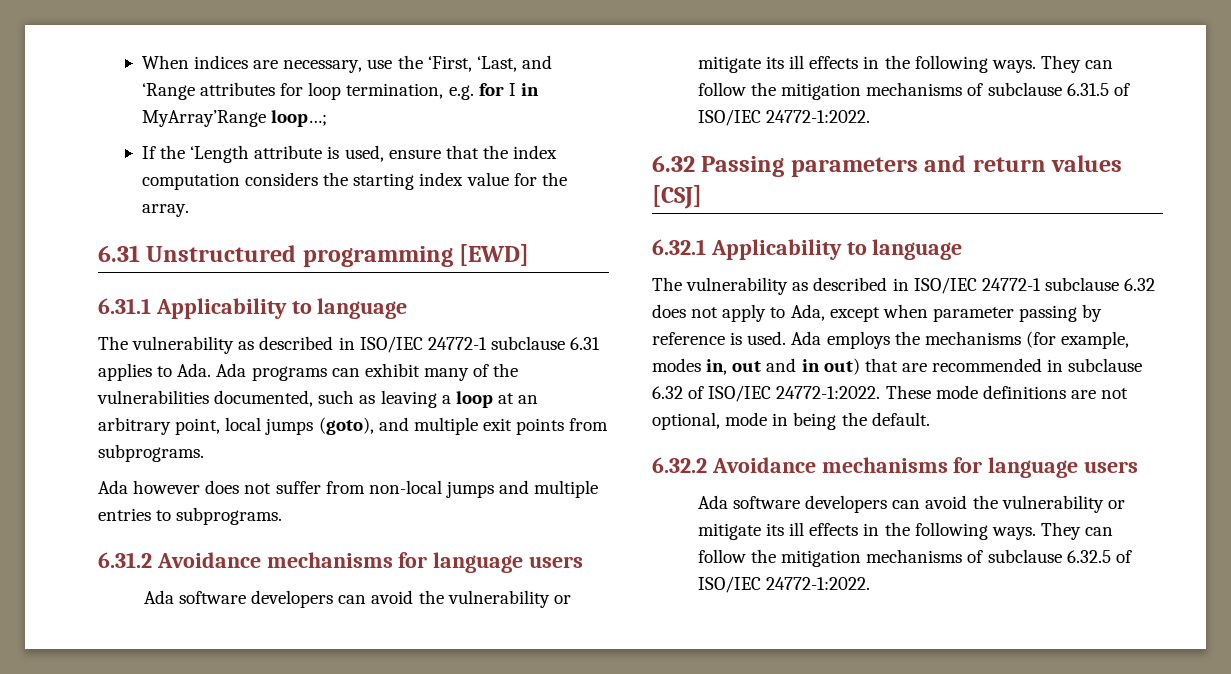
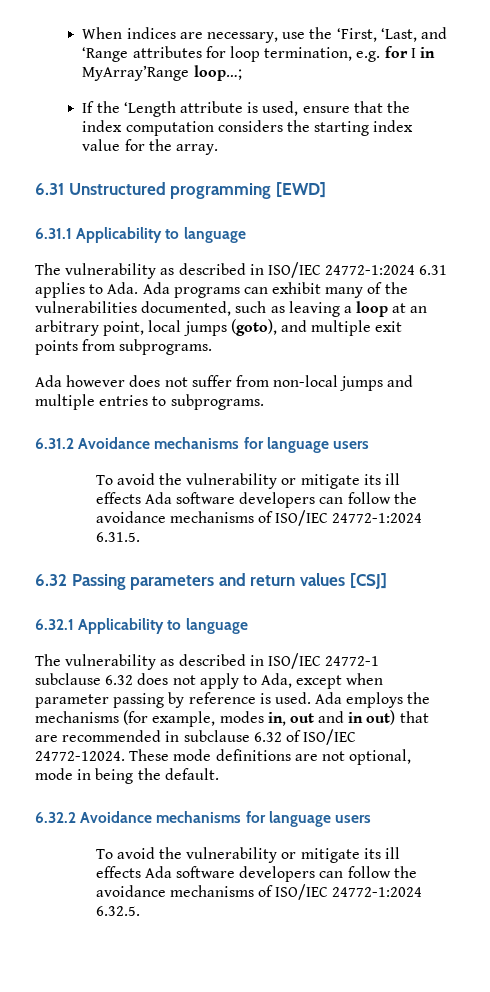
- The vulnerability as described in ISO/IEC 24772-1 subclause 6.31 applies to Ada. Ada programs can exhibit many of the vulnerabilities documented, such as leaving a loop at an arbitrary point, local jumps (goto), and multiple exit points from subprograms.
+ The vulnerability as described in ISO/IEC 24772-1:2024 6.31 applies to Ada. Ada programs can exhibit many of the vulnerabilities documented, such as leaving a loop at an arbitrary point, local jumps (goto), and multiple exit points from subprograms.
- Ada software developers can avoid the vulnerability or mitigate its ill effects in the following ways. They can follow the mitigation mechanisms of subclause 6.31.5 of ISO/IEC 24772-1:2022.
+ To avoid the vulnerability or mitigate its ill effects Ada software developers can follow the avoidance mechanisms of ISO/IEC 24772-1:2024 6.31.5.
- Ada employs the mechanisms (for example, modes in, out and in out) that are recommended in subclause 6.32 of ISO/IEC 24772-1:2022.
+ Ada employs the mechanisms (for example, modes in, out and in out) that are recommended in subclause 6.32 of ISO/IEC 24772-12024.
- Ada software developers can avoid the vulnerability or mitigate its ill effects in the following ways. They can follow the mitigation mechanisms of subclause 6.32.5 of ISO/IEC 24772-1:2022.
+ To avoid the vulnerability or mitigate its ill effects Ada software developers can follow the avoidance mechanisms of ISO/IEC 24772-1:2024 6.32.5.

